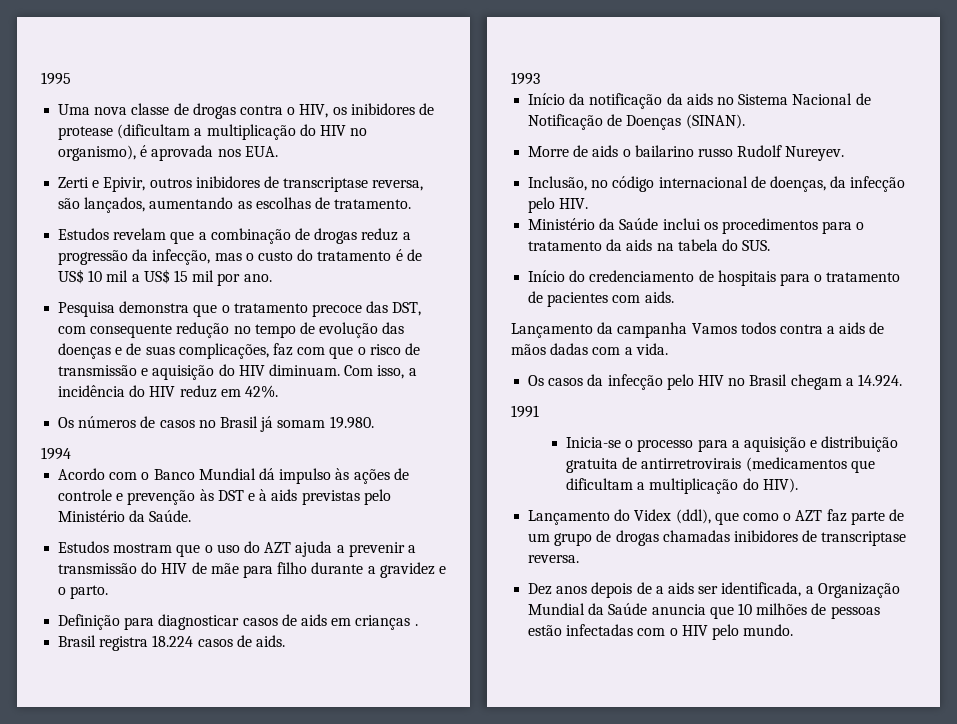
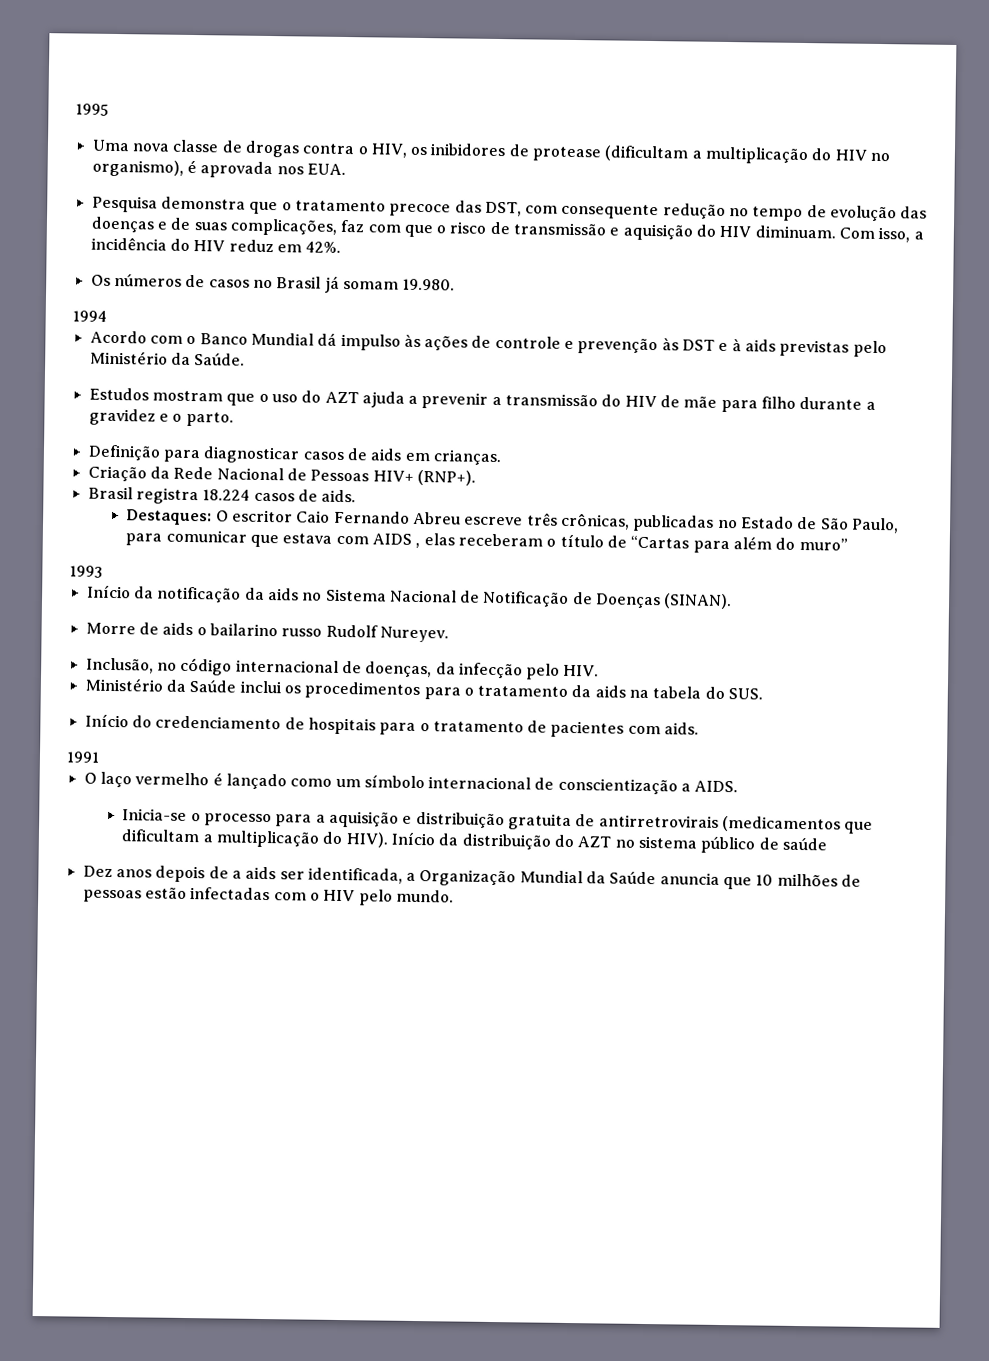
- Zerti e Epivir, outros inibidores de transcriptase reversa, são lançados, aumentando as escolhas de tratamento.
- Estudos revelam que a combinação de drogas reduz a progressão da infecção, mas o custo do tratamento é de US$ 10 mil a US$ 15 mil por ano.
- Definição para diagnosticar casos de aids em crianças .
+ Definição para diagnosticar casos de aids em crianças.
+ Criação da Rede Nacional de Pessoas HIV+ (RNP+).
+ Destaques: O escritor Caio Fernando Abreu escreve três crônicas, publicadas no Estado de São Paulo, para comunicar que estava com AIDS , elas receberam o título de “Cartas para além do muro”
- Lançamento da campanha Vamos todos contra a aids de mãos dadas com a vida.
- Os casos da infecção pelo HIV no Brasil chegam a 14.924.
  1991
+ O laço vermelho é lançado como um símbolo internacional de conscientização a AIDS.
- Inicia-se o processo para a aquisição e distribuição gratuita de antirretrovirais (medicamentos que dificultam a multiplicação do HIV).
- Lançamento do Videx (ddl), que como o AZT faz parte de um grupo de drogas chamadas inibidores de transcriptase reversa.
+ Inicia-se o processo para a aquisição e distribuição gratuita de antirretrovirais (medicamentos que dificultam a multiplicação do HIV). Início da distribuição do AZT no sistema público de saúde

